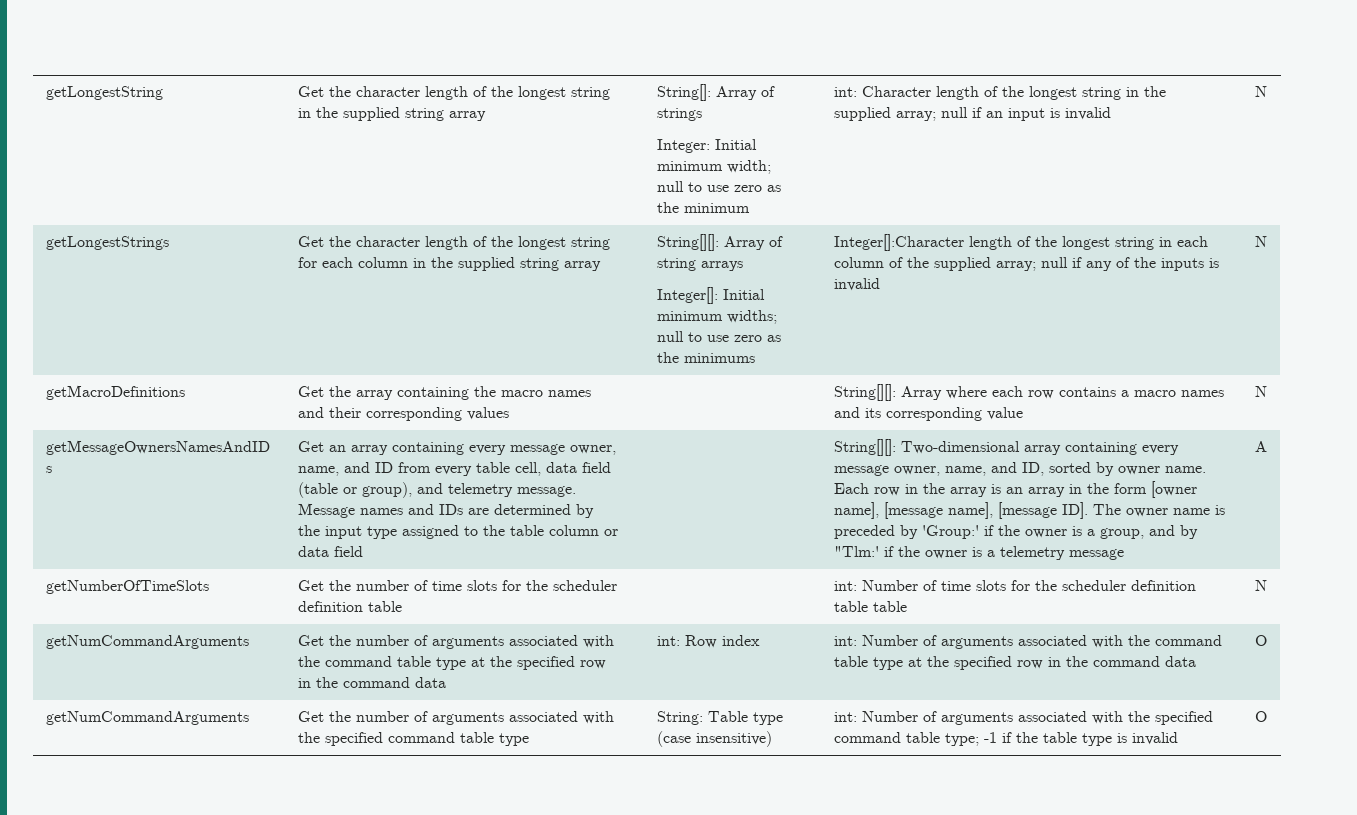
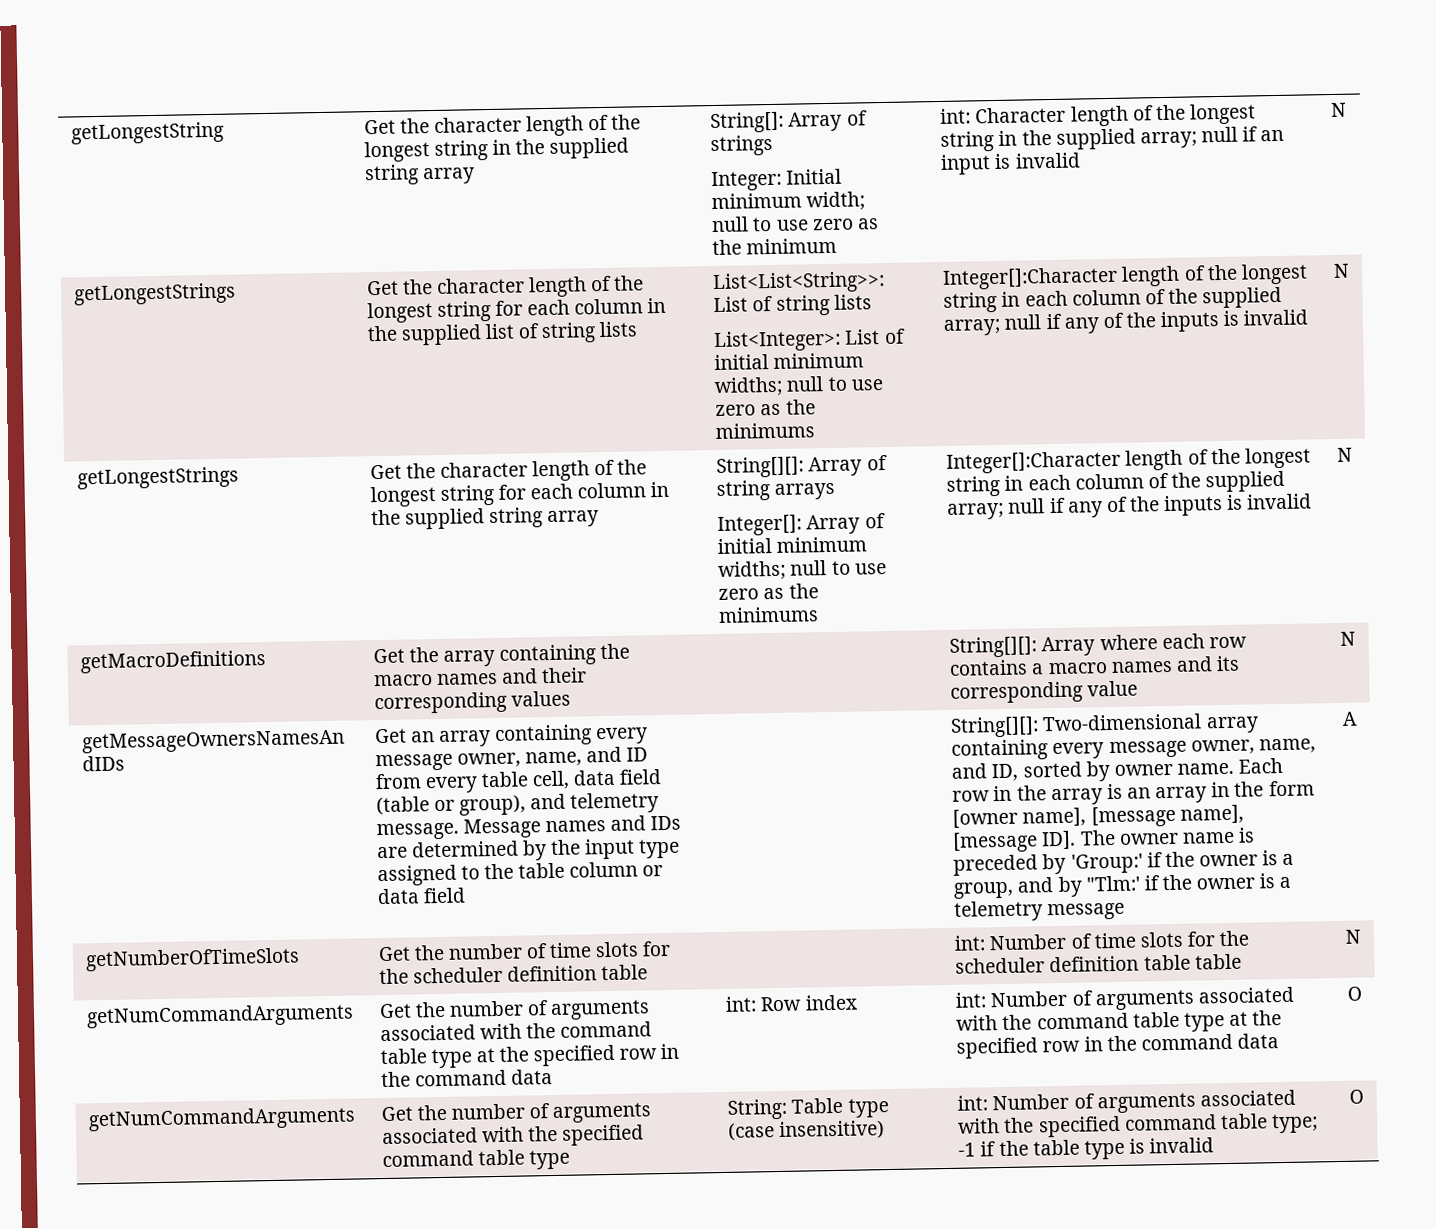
+ getLongestStrings | Get the character length of the longest string for each column in the supplied list of string lists | List<List<String>>: List of string lists
+ List<Integer>: List of initial minimum widths; null to use zero as the minimums | Integer[]:Character length of the longest string in each column of the supplied array; null if any of the inputs is invalid | N
- Integer[]: Initial minimum widths; null to use zero as the minimums
+ Integer[]: Array of initial minimum widths; null to use zero as the minimums

